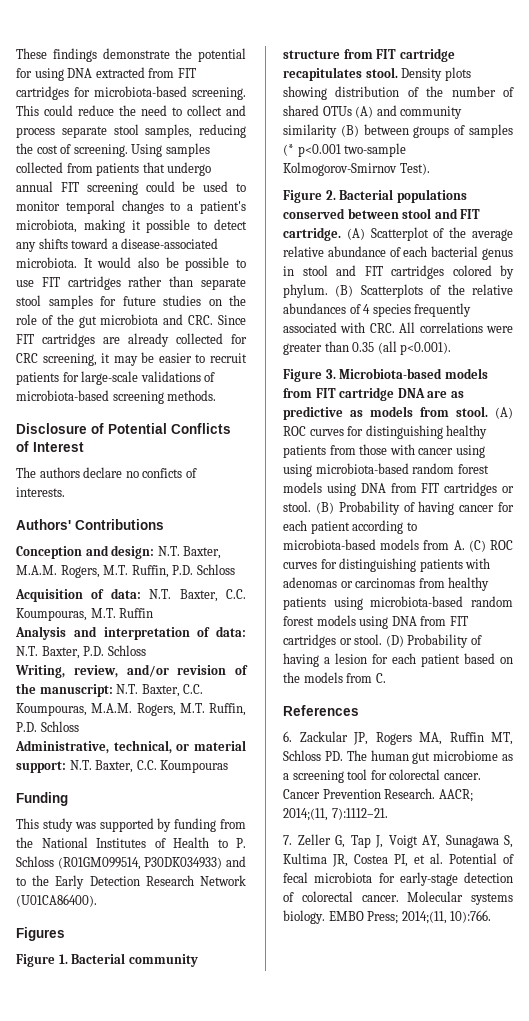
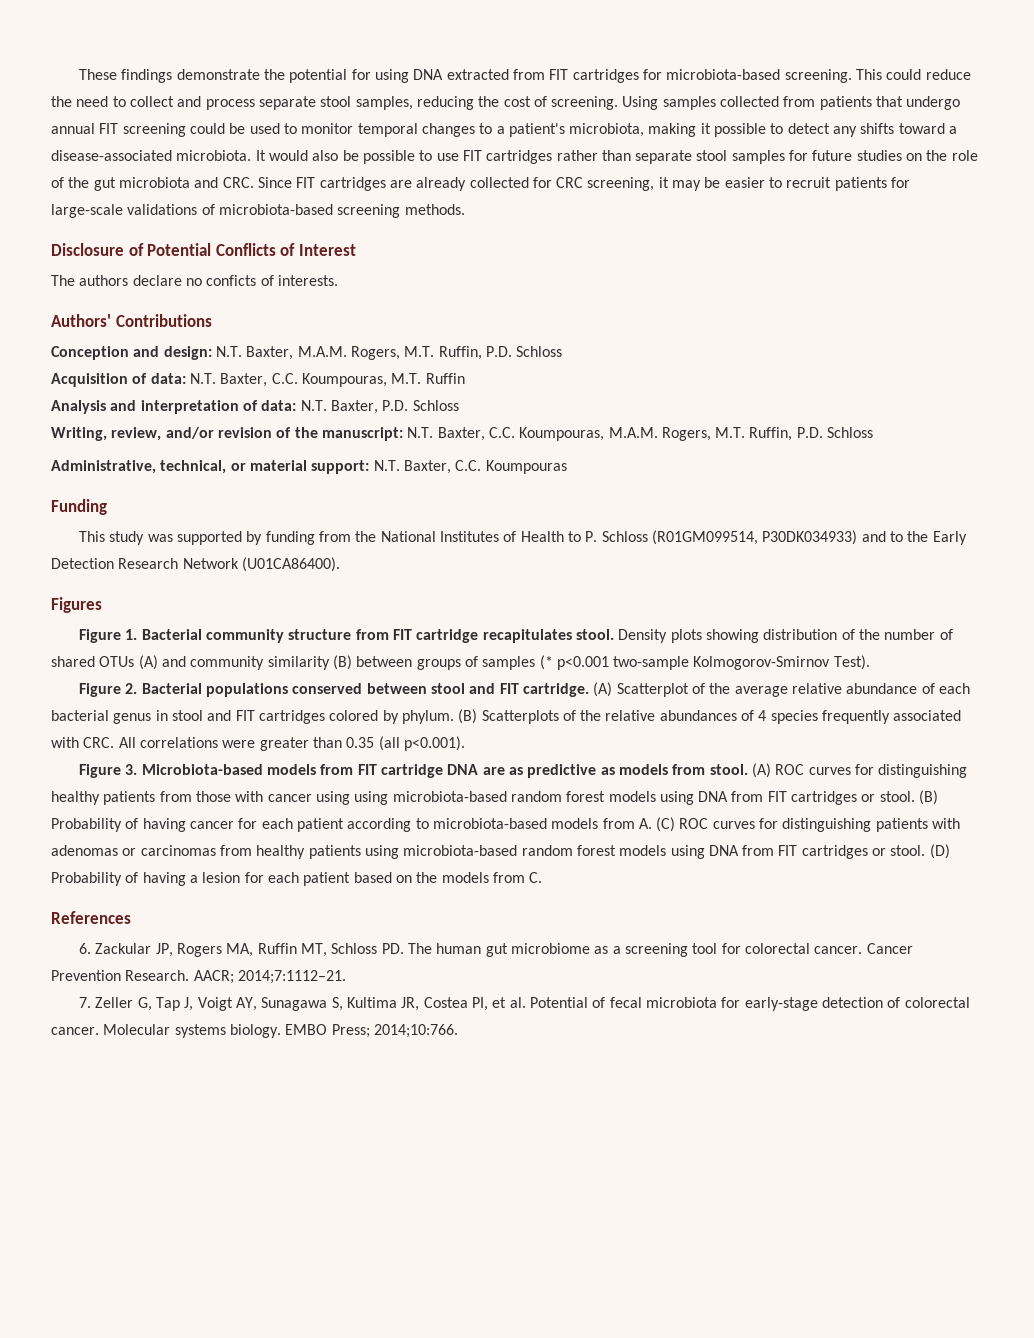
- AACR; 2014;(11, 7):1112–21.
+ AACR; 2014;7:1112–21.
- EMBO Press; 2014;(11, 10):766.
+ EMBO Press; 2014;10:766.

